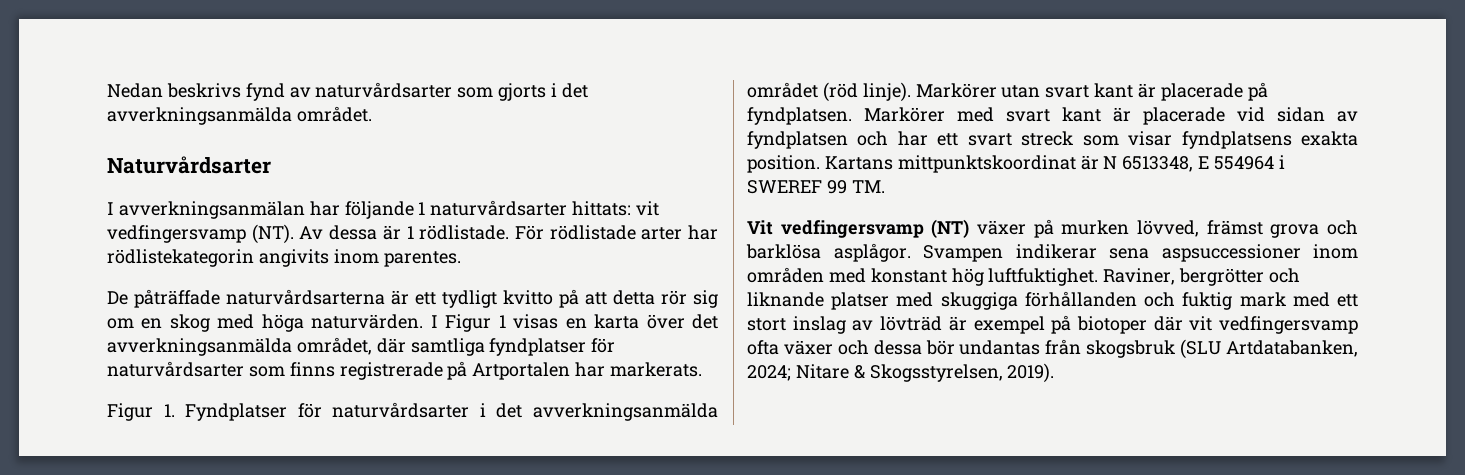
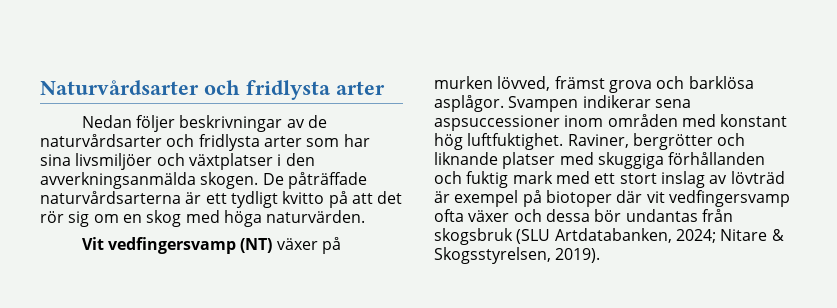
- Nedan beskrivs fynd av naturvårdsarter som gjorts i det avverkningsanmälda området.
- Naturvårdsarter
- I avverkningsanmälan har följande 1 naturvårdsarter hittats: vit vedfingersvamp (NT). Av dessa är 1 rödlistade. För rödlistade arter har rödlistekategorin angivits inom parentes.
- De påträffade naturvårdsarterna är ett tydligt kvitto på att detta rör sig om en skog med höga naturvärden. I Figur 1 visas en karta över det avverkningsanmälda området, där samtliga fyndplatser för naturvårdsarter som finns registrerade på Artportalen har markerats.
- Figur 1. Fyndplatser för naturvårdsarter i det avverkningsanmälda området (röd linje). Markörer utan svart kant är placerade på fyndplatsen. Markörer med svart kant är placerade vid sidan av fyndplatsen och har ett svart streck som visar fyndplatsens exakta position. Kartans mittpunktskoordinat är N 6513348, E 554964 i SWEREF 99 TM.
+ Naturvårdsarter och fridlysta arter
+ Nedan följer beskrivningar av de naturvårdsarter och fridlysta arter som har sina livsmiljöer och växtplatser i den avverkningsanmälda skogen. De påträffade naturvårdsarterna är ett tydligt kvitto på att det rör sig om en skog med höga naturvärden.

